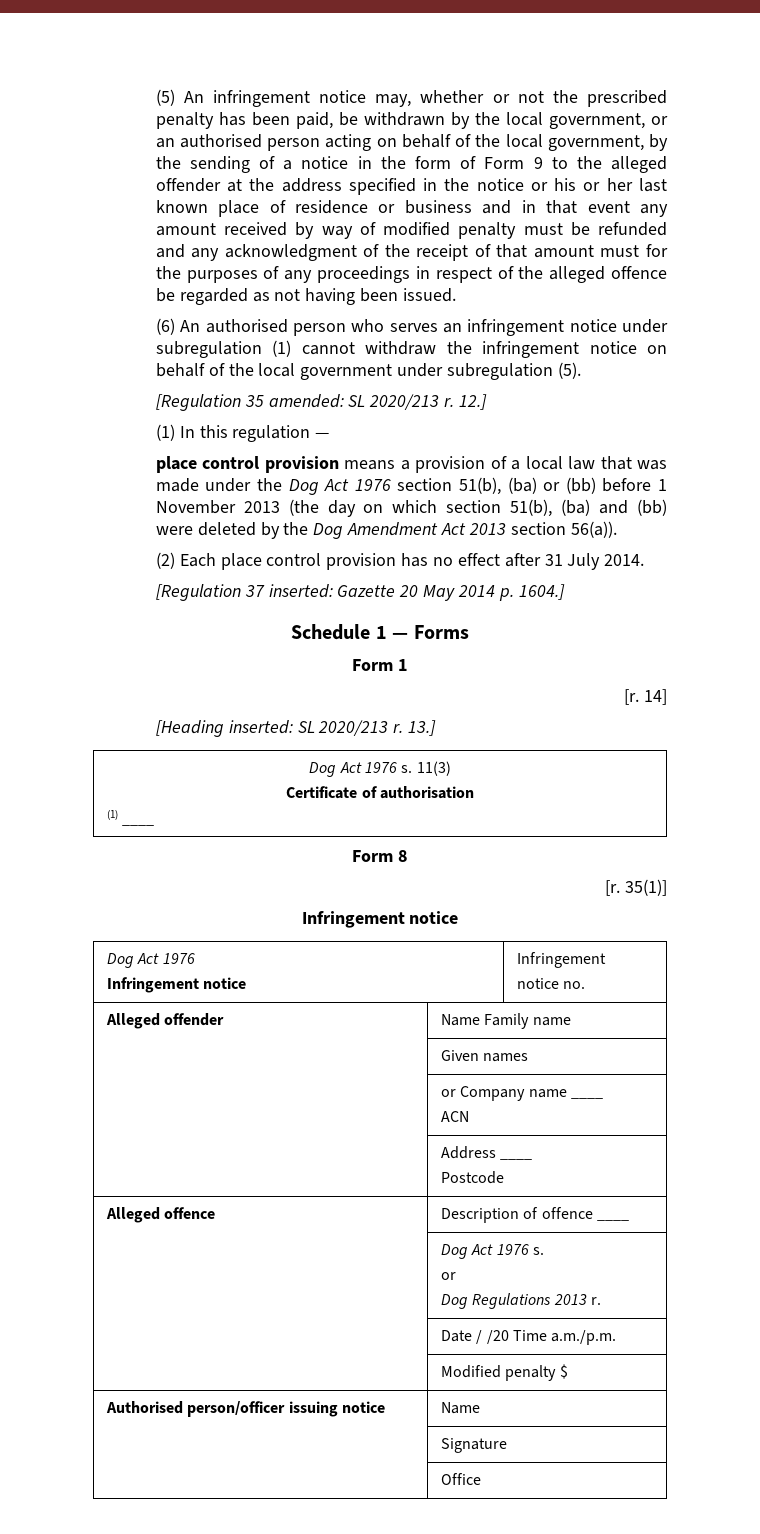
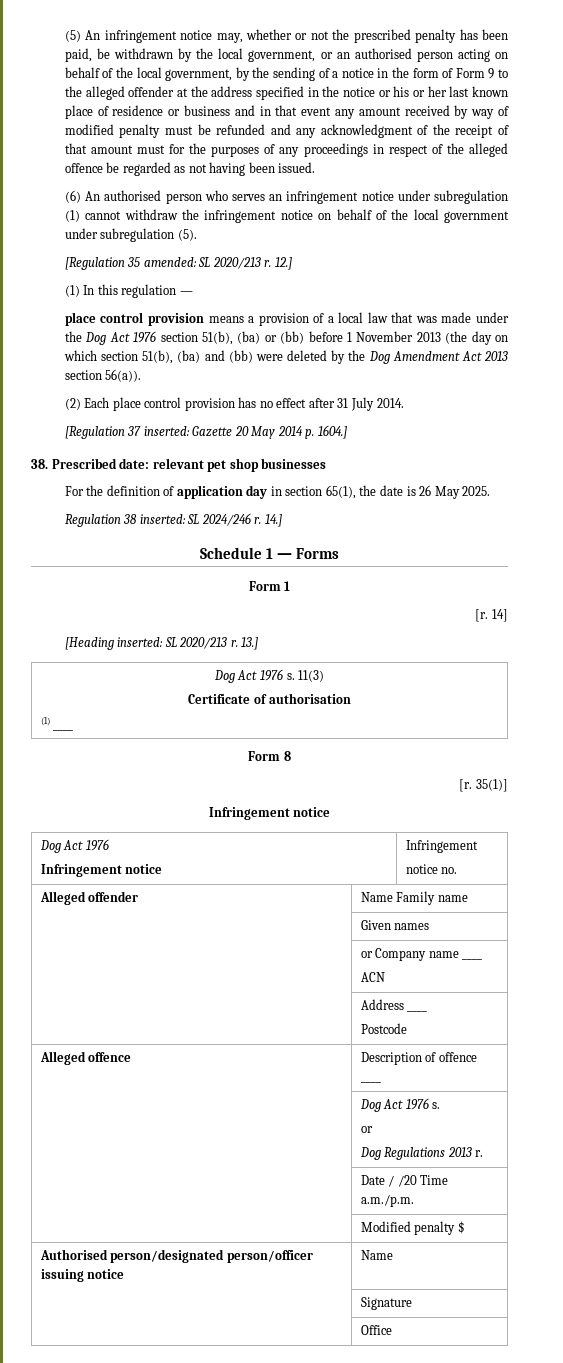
+ 38. Prescribed date: relevant pet shop businesses
+ For the definition of application day in section 65(1), the date is 26 May 2025.
+ Regulation 38 inserted: SL 2024/246 r. 14.]
- Authorised person/officer issuing notice | Name
+ Authorised person/designated person/officer issuing notice | Name

